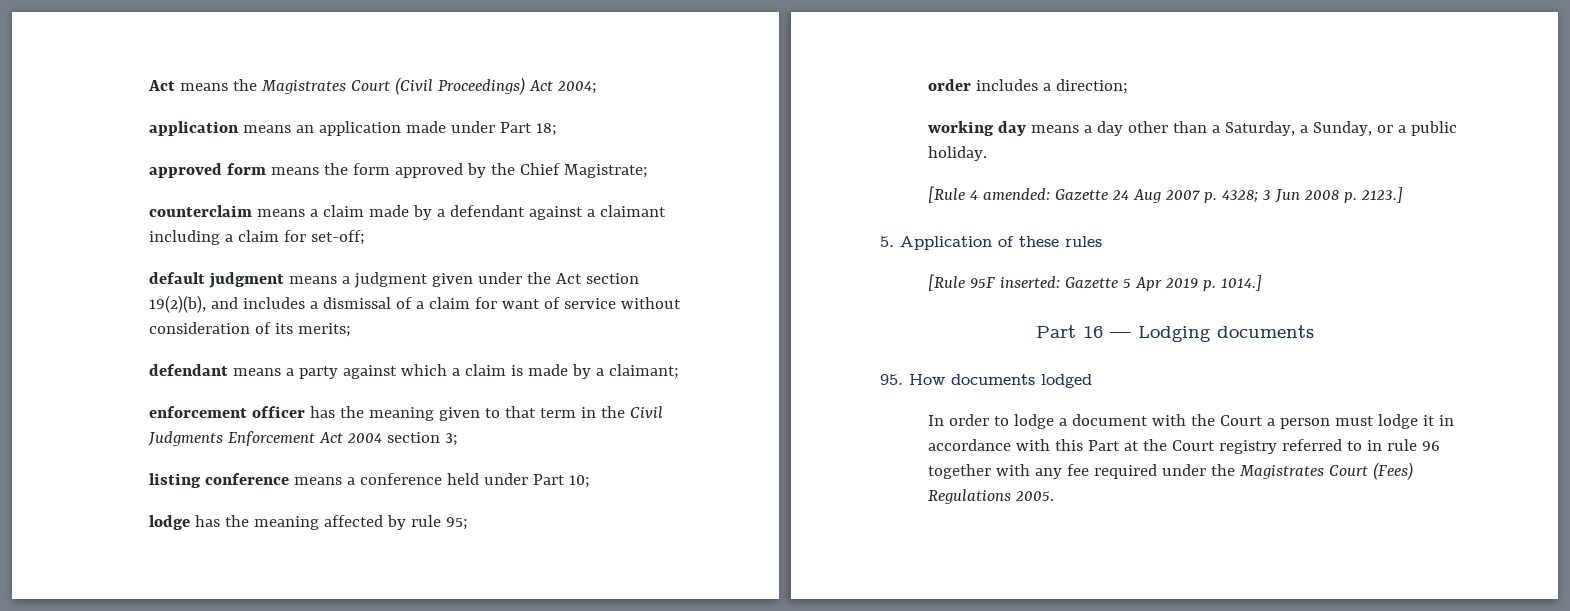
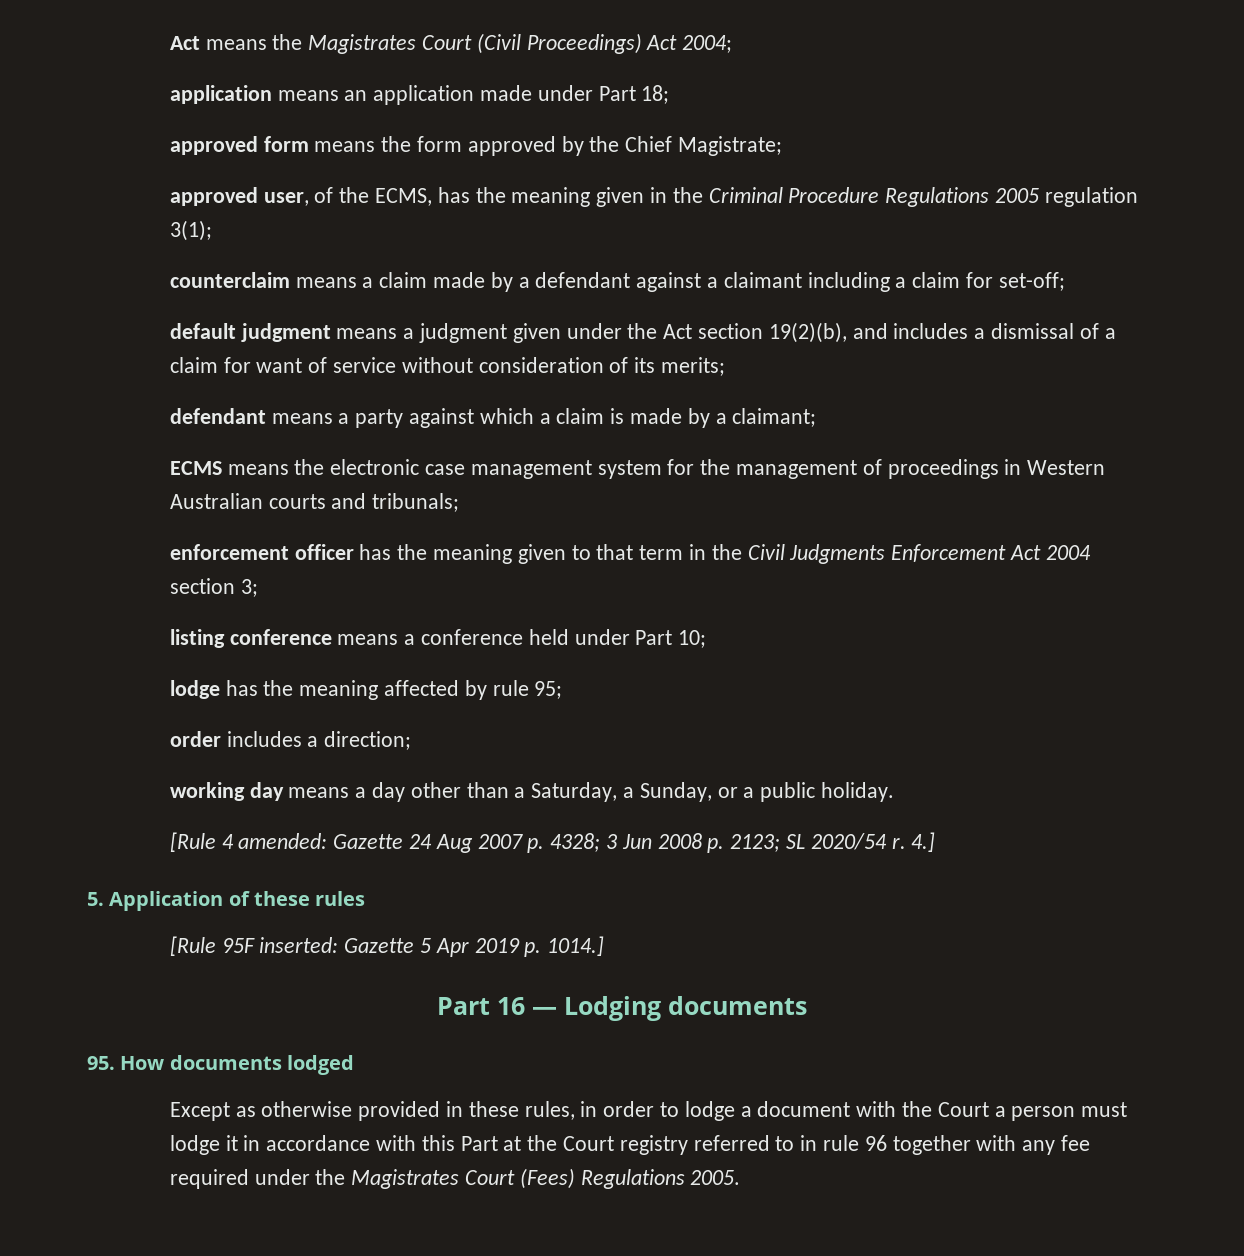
+ approved user, of the ECMS, has the meaning given in the Criminal Procedure Regulations 2005 regulation 3(1);
+ ECMS means the electronic case management system for the management of proceedings in Western Australian courts and tribunals;
- [Rule 4 amended: Gazette 24 Aug 2007 p. 4328; 3 Jun 2008 p. 2123.]
+ [Rule 4 amended: Gazette 24 Aug 2007 p. 4328; 3 Jun 2008 p. 2123; SL 2020/54 r. 4.]
- In order to lodge a document with the Court a person must lodge it in accordance with this Part at the Court registry referred to in rule 96 together with any fee required under the Magistrates Court (Fees) Regulations 2005.
+ Except as otherwise provided in these rules, in order to lodge a document with the Court a person must lodge it in accordance with this Part at the Court registry referred to in rule 96 together with any fee required under the Magistrates Court (Fees) Regulations 2005.

